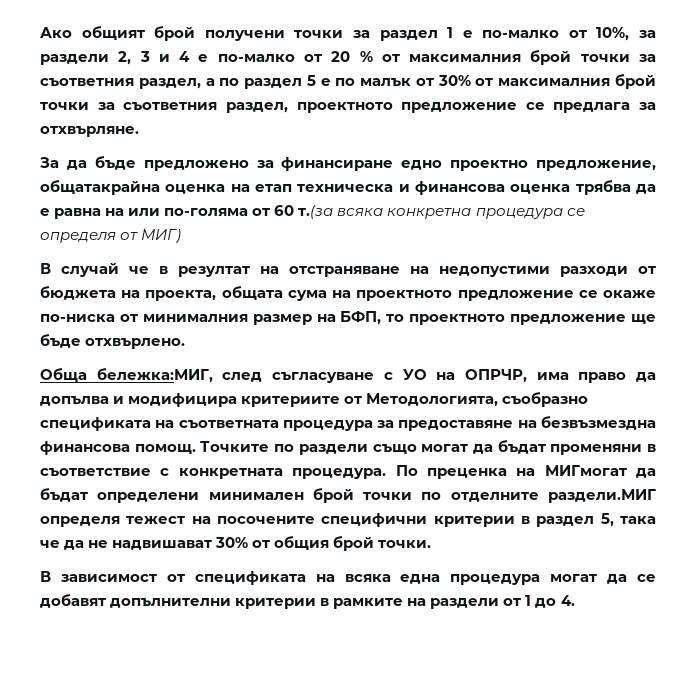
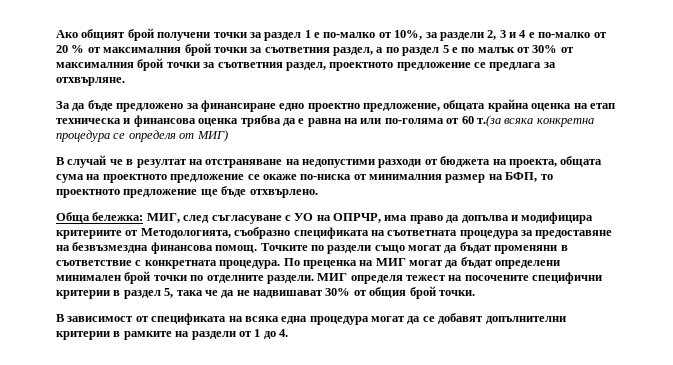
- За да бъде предложено за финансиране едно проектно предложение, общатакрайна оценка на етап техническа и финансова оценка трябва да е равна на или по-голяма от 60 т.(за всяка конкретна процедура се определя от МИГ)
+ За да бъде предложено за финансиране едно проектно предложение, общата крайна оценка на етап техническа и финансова оценка трябва да е равна на или по-голяма от 60 т.(за всяка конкретна процедура се определя от МИГ)
- Обща бележка:МИГ, след съгласуване с УО на ОПРЧР, има право да допълва и модифицира критериите от Методологията, съобразно спецификата на съответната процедура за предоставяне на безвъзмездна финансова помощ.
+ Обща бележка: МИГ, след съгласуване с УО на ОПРЧР, има право да допълва и модифицира критериите от Методологията, съобразно спецификата на съответната процедура за предоставяне на безвъзмездна финансова помощ.
- По преценка на МИГмогат да бъдат определени минимален брой точки по отделните раздели.МИГ определя тежест на посочените специфични критерии в раздел 5, така че да не надвишават 30% от общия брой точки.
+ По преценка на МИГ могат да бъдат определени минимален брой точки по отделните раздели. МИГ определя тежест на посочените специфични критерии в раздел 5, така че да не надвишават 30% от общия брой точки.

